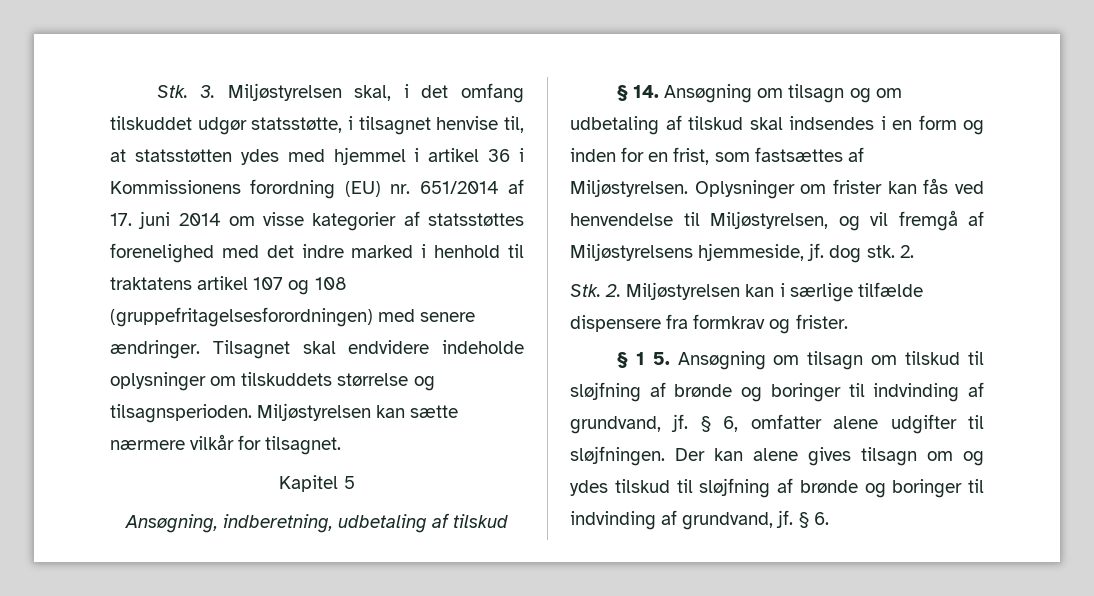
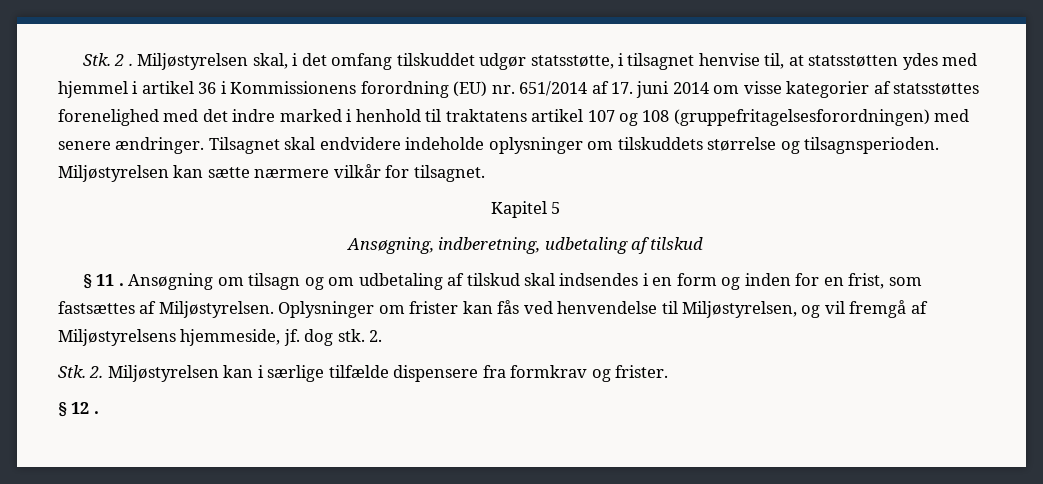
- Stk. 3. Miljøstyrelsen skal, i det omfang tilskuddet udgør statsstøtte, i tilsagnet henvise til, at statsstøtten ydes med hjemmel i artikel 36 i Kommissionens forordning (EU) nr. 651/2014 af 17. juni 2014 om visse kategorier af statsstøttes forenelighed med det indre marked i henhold til traktatens artikel 107 og 108 (gruppefritagelsesforordningen) med senere ændringer.
+ Stk. 2 . Miljøstyrelsen skal, i det omfang tilskuddet udgør statsstøtte, i tilsagnet henvise til, at statsstøtten ydes med hjemmel i artikel 36 i Kommissionens forordning (EU) nr. 651/2014 af 17. juni 2014 om visse kategorier af statsstøttes forenelighed med det indre marked i henhold til traktatens artikel 107 og 108 (gruppefritagelsesforordningen) med senere ændringer.
- § 14. Ansøgning om tilsagn og om udbetaling af tilskud skal indsendes i en form og inden for en frist, som fastsættes af Miljøstyrelsen.
+ § 11 . Ansøgning om tilsagn og om udbetaling af tilskud skal indsendes i en form og inden for en frist, som fastsættes af Miljøstyrelsen.
- § 1 5. Ansøgning om tilsagn om tilskud til sløjfning af brønde og boringer til indvinding af grundvand, jf. § 6, omfatter alene udgifter til sløjfningen. Der kan alene gives tilsagn om og ydes tilskud til sløjfning af brønde og boringer til indvinding af grundvand, jf. § 6.
+ § 12 .

